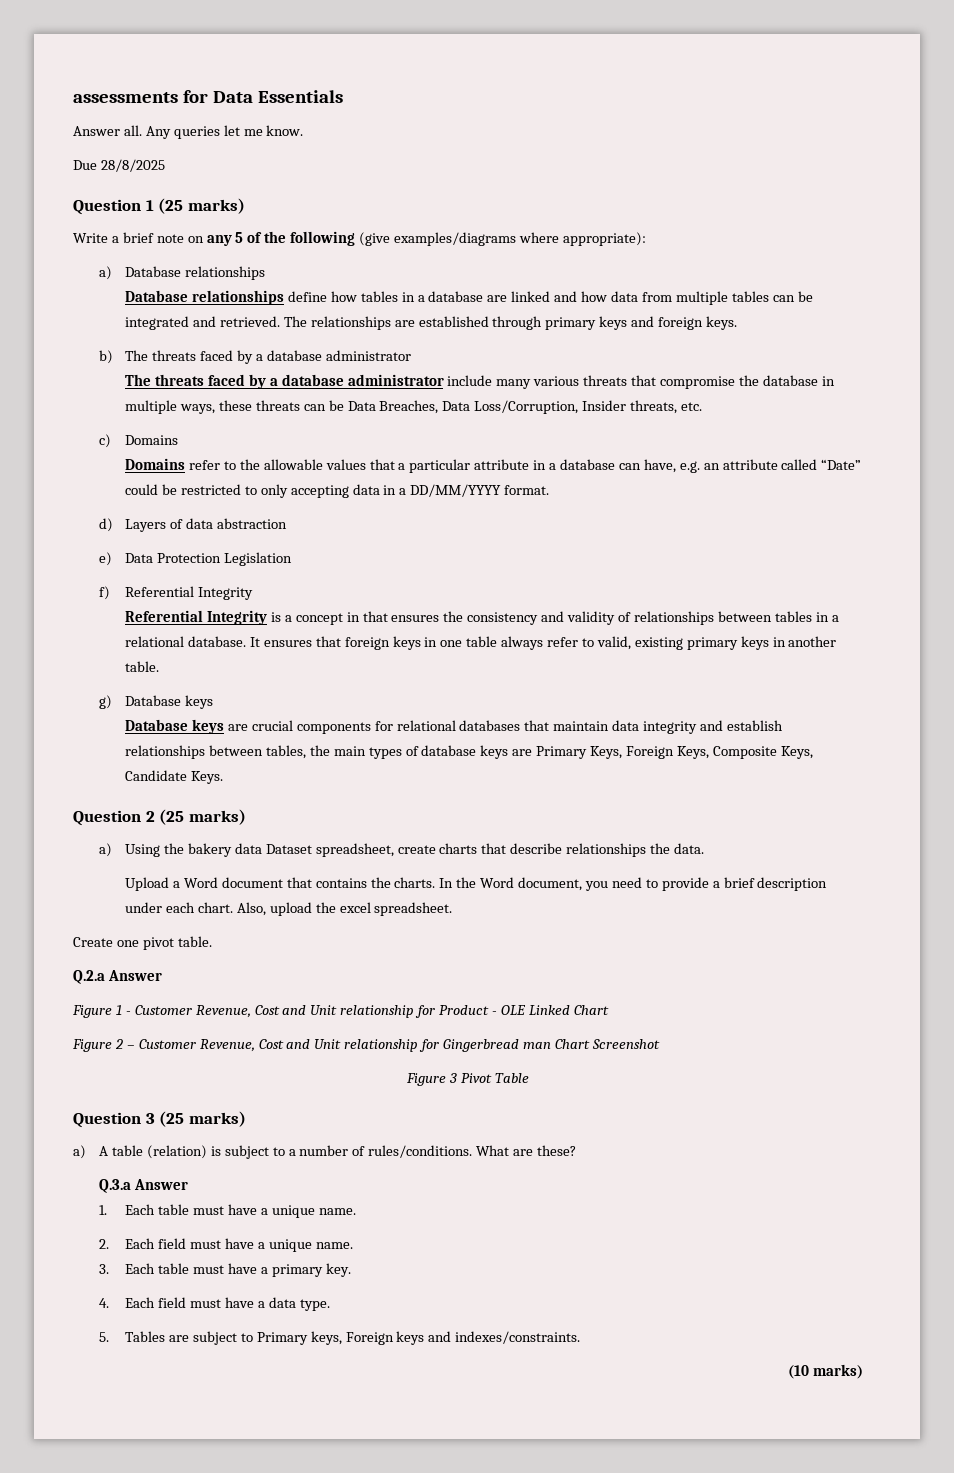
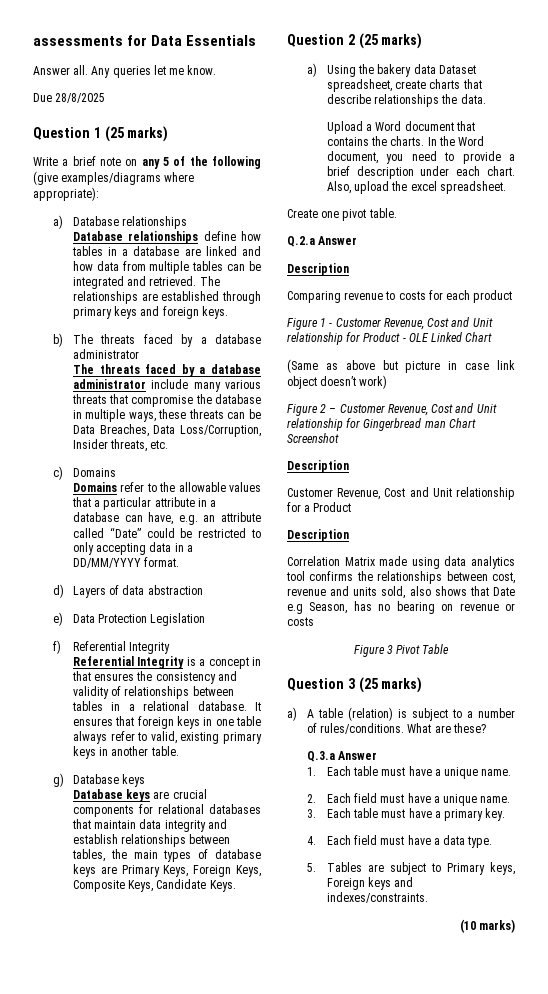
  Q.2.a Answer
+ Description
+ Comparing revenue to costs for each product
+ (Same as above but picture in case link object doesn’t work)
  Figure 2 – Customer Revenue, Cost and Unit relationship for Gingerbread man Chart Screenshot
+ Description
+ Customer Revenue, Cost and Unit relationship for a Product
+ Description
+ Correlation Matrix made using data analytics tool confirms the relationships between cost, revenue and units sold, also shows that Date e.g Season, has no bearing on revenue or costs

